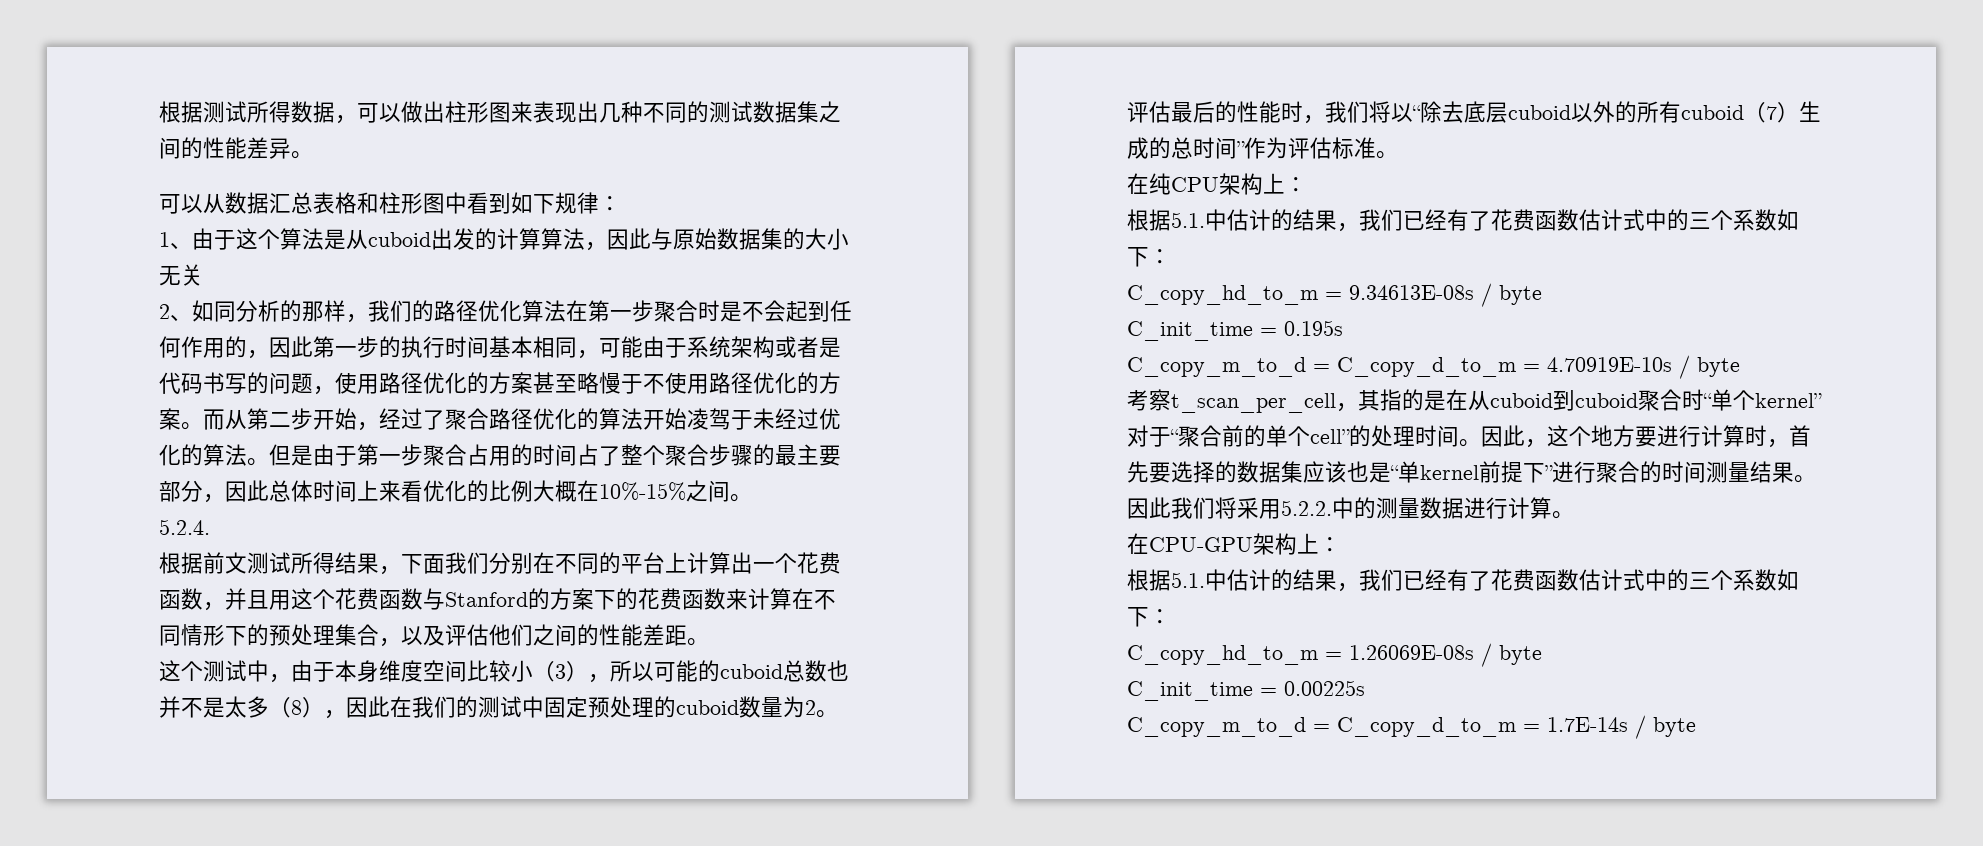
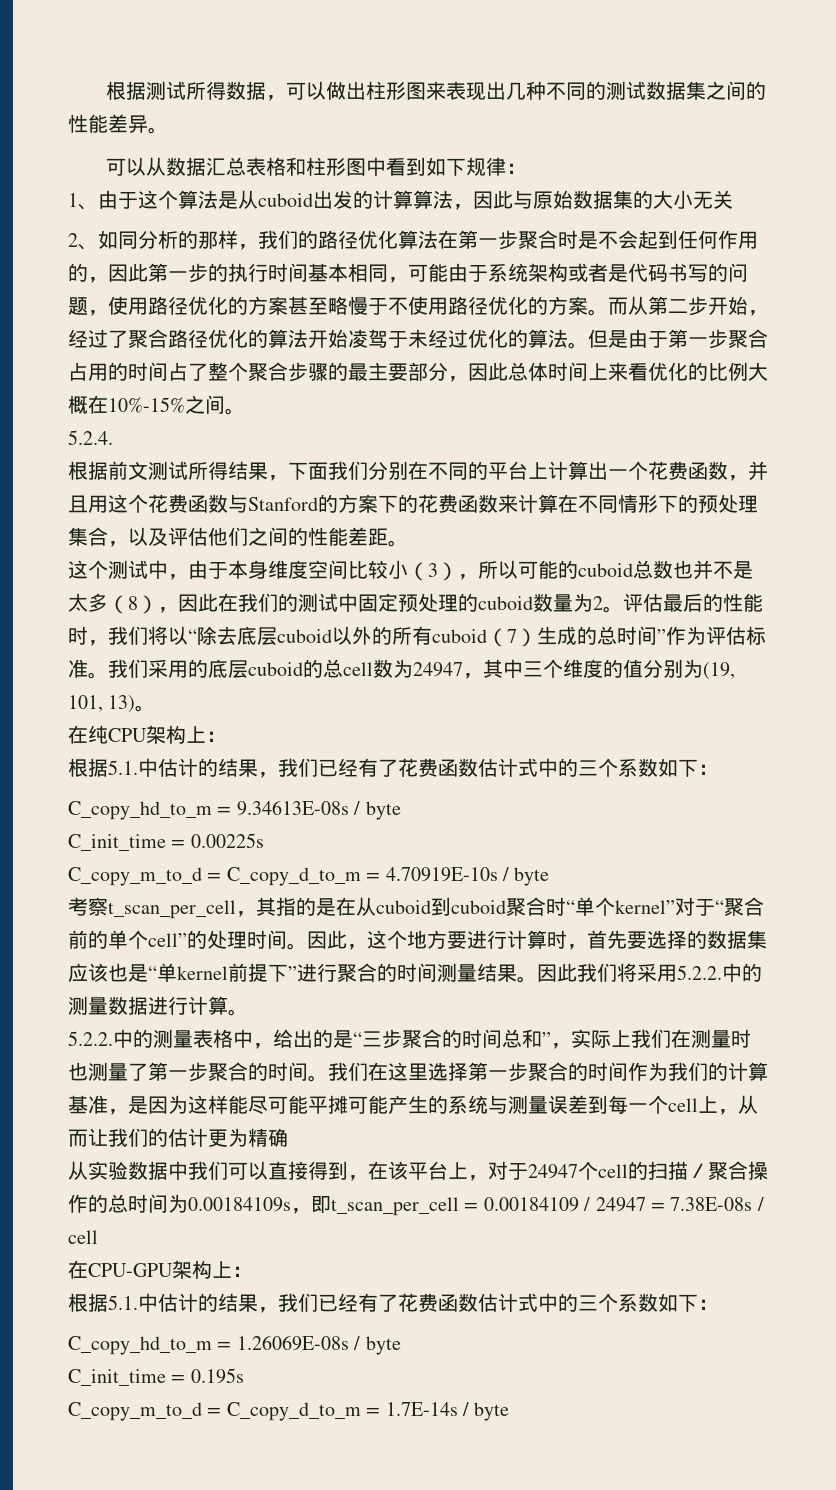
+ 我们采用的底层cuboid的总cell数为24947，其中三个维度的值分别为(19, 101, 13)。
- C_init_time = 0.195s
+ C_init_time = 0.00225s
+ 5.2.2.中的测量表格中，给出的是“三步聚合的时间总和”，实际上我们在测量时也测量了第一步聚合的时间。我们在这里选择第一步聚合的时间作为我们的计算基准，是因为这样能尽可能平摊可能产生的系统与测量误差到每一个cell上，从而让我们的估计更为精确
+ 从实验数据中我们可以直接得到，在该平台上，对于24947个cell的扫描／聚合操作的总时间为0.00184109s，即t_scan_per_cell = 0.00184109 / 24947 = 7.38E-08s / cell
- C_init_time = 0.00225s
+ C_init_time = 0.195s

